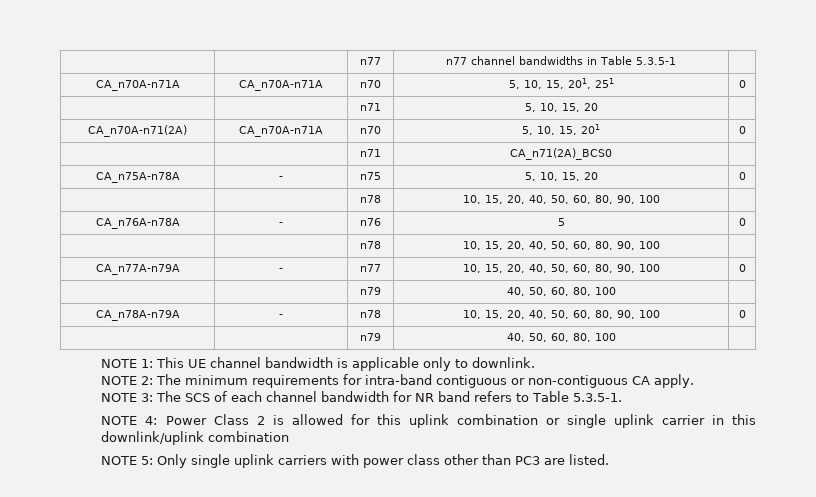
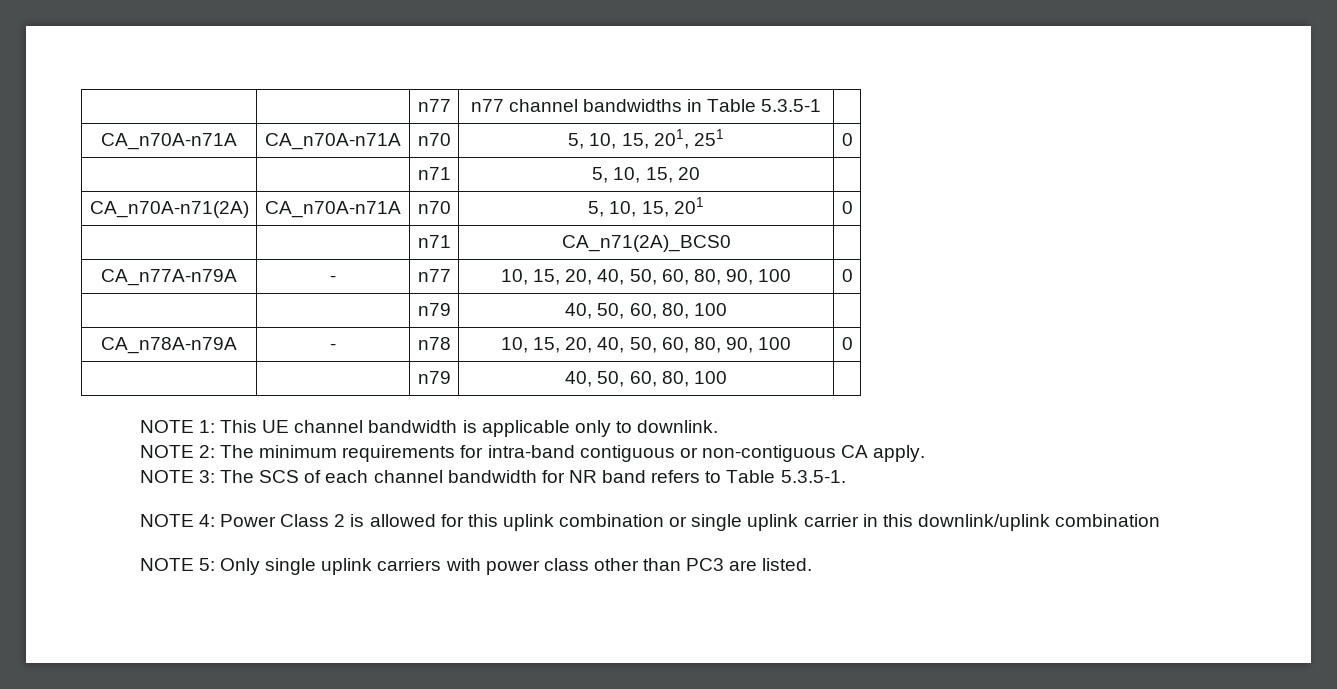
- CA_n75A-n78A | - | n75 | 5, 10, 15, 20 | 0
- | | n78 | 10, 15, 20, 40, 50, 60, 80, 90, 100 |
- CA_n76A-n78A | - | n76 | 5 | 0
- | | n78 | 10, 15, 20, 40, 50, 60, 80, 90, 100 |

